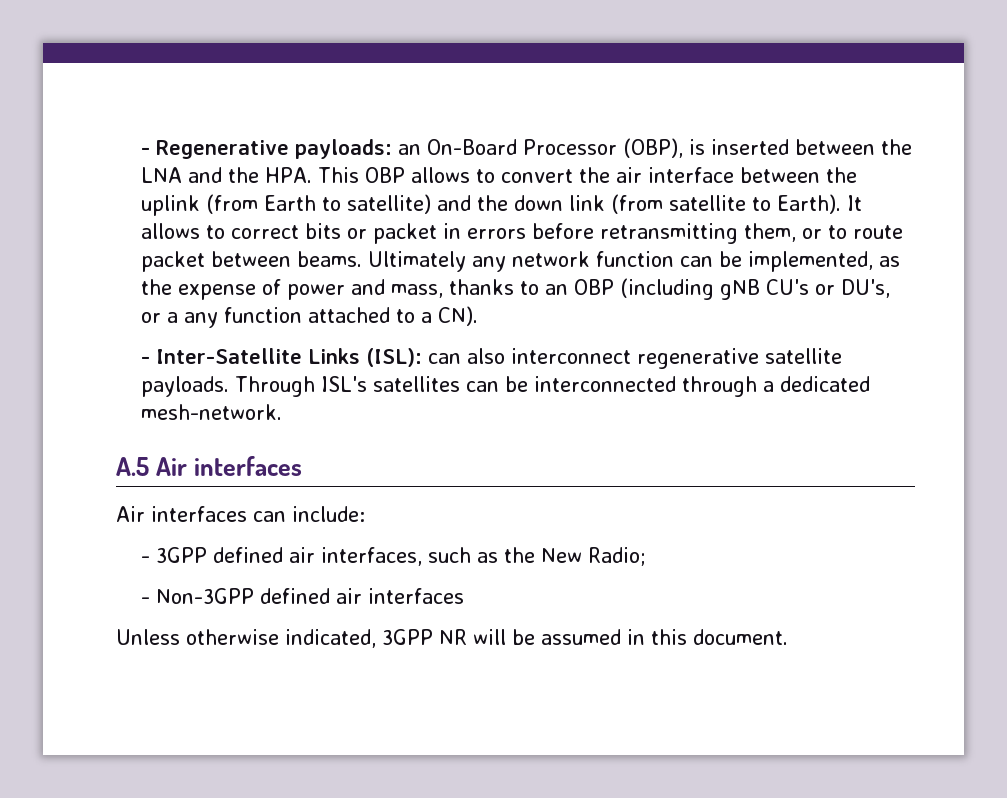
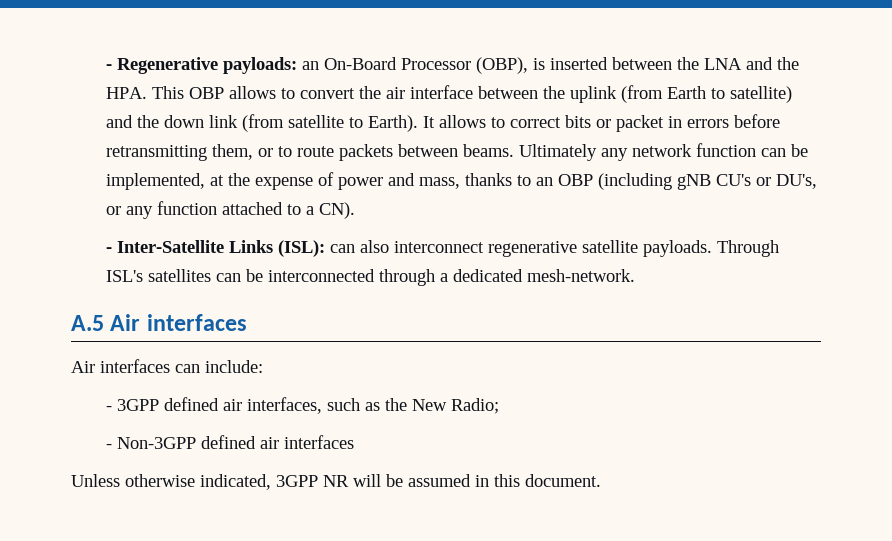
- It allows to correct bits or packet in errors before retransmitting them, or to route packet between beams.
+ It allows to correct bits or packet in errors before retransmitting them, or to route packets between beams.
- Ultimately any network function can be implemented, as the expense of power and mass, thanks to an OBP (including gNB CU's or DU's, or a any function attached to a CN).
+ Ultimately any network function can be implemented, at the expense of power and mass, thanks to an OBP (including gNB CU's or DU's, or any function attached to a CN).

